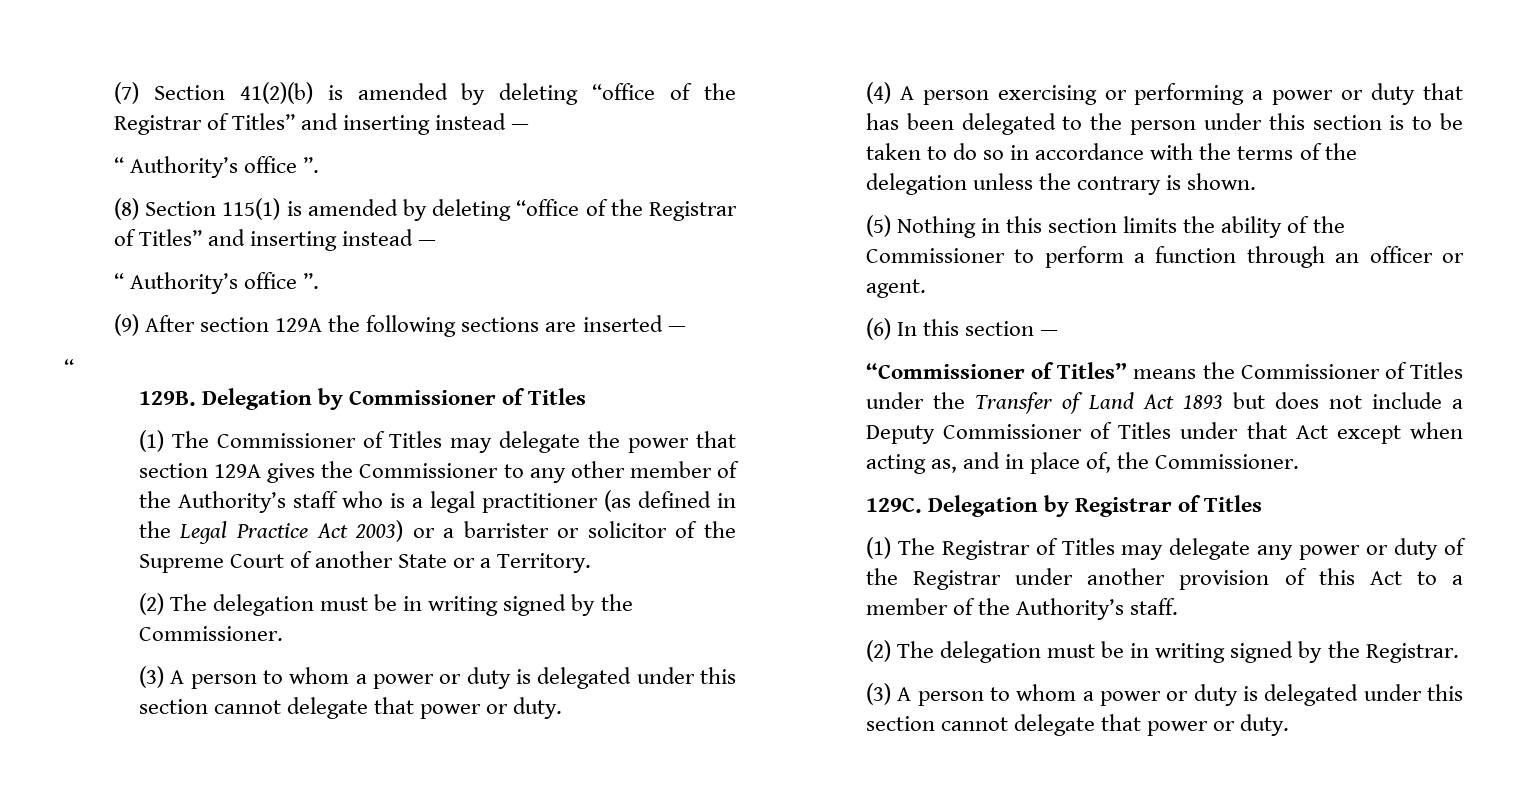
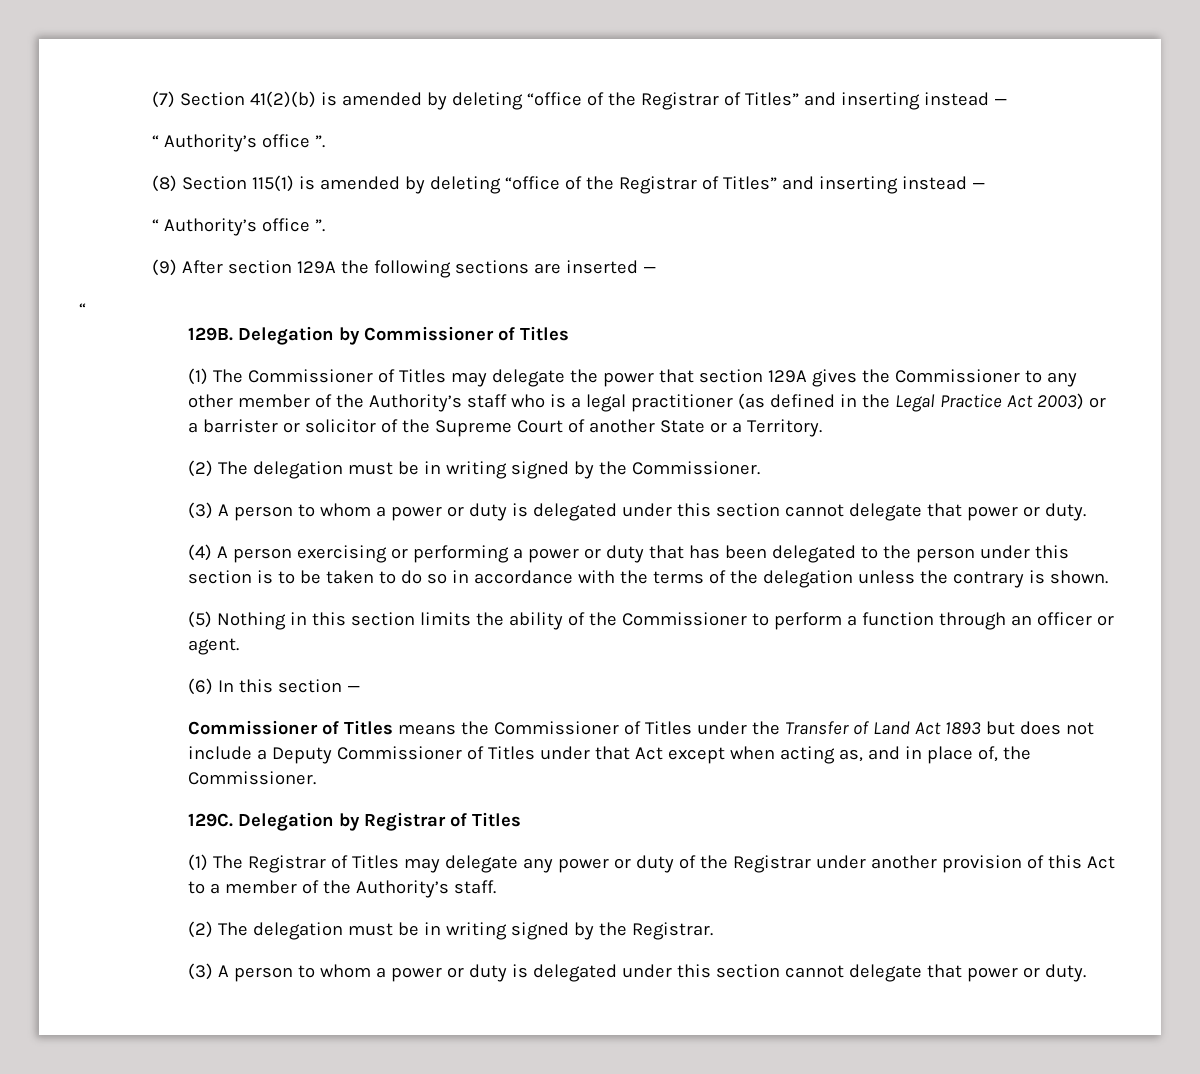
- “Commissioner of Titles” means the Commissioner of Titles under the Transfer of Land Act 1893 but does not include a Deputy Commissioner of Titles under that Act except when acting as, and in place of, the Commissioner.
+ Commissioner of Titles means the Commissioner of Titles under the Transfer of Land Act 1893 but does not include a Deputy Commissioner of Titles under that Act except when acting as, and in place of, the Commissioner.

